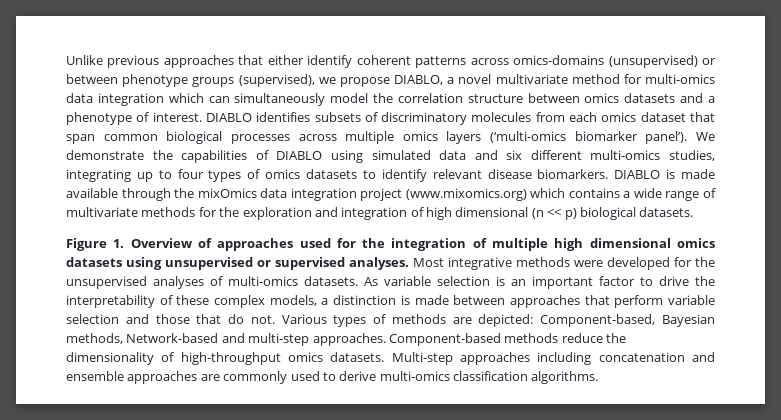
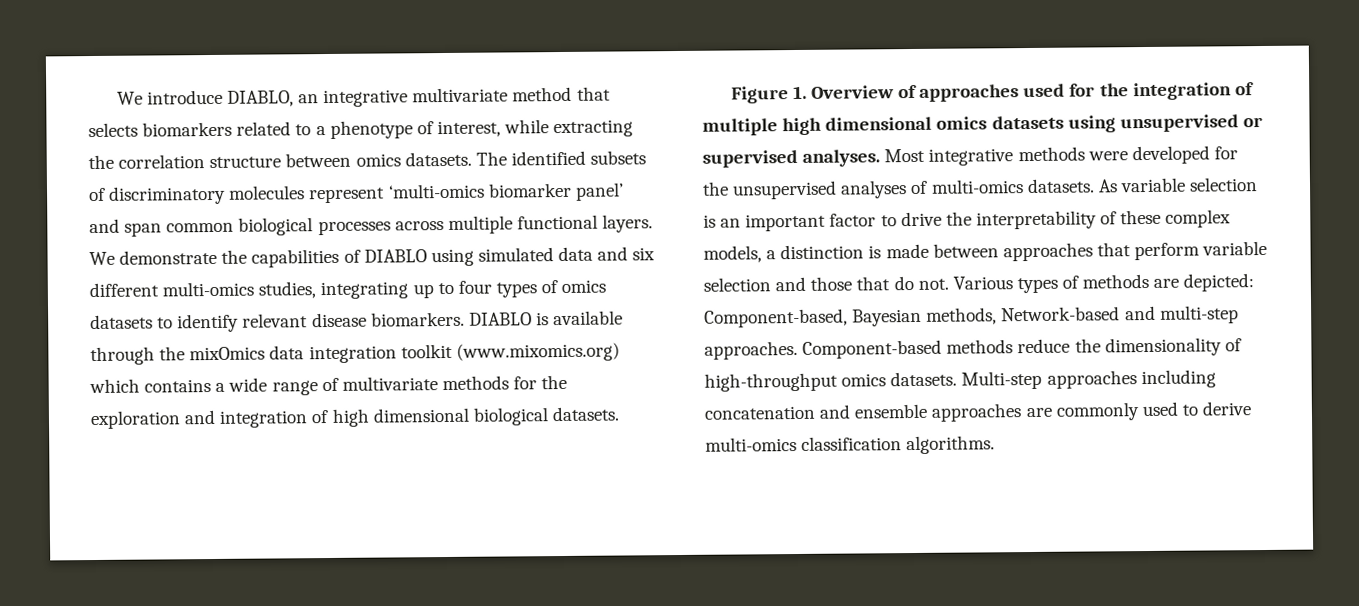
- Unlike previous approaches that either identify coherent patterns across omics-domains (unsupervised) or between phenotype groups (supervised), we propose DIABLO, a novel multivariate method for multi-omics data integration which can simultaneously model the correlation structure between omics datasets and a phenotype of interest. DIABLO identifies subsets of discriminatory molecules from each omics dataset that span common biological processes across multiple omics layers (‘multi-omics biomarker panel’).
+ We introduce DIABLO, an integrative multivariate method that selects biomarkers related to a phenotype of interest, while extracting the correlation structure between omics datasets. The identified subsets of discriminatory molecules represent ‘multi-omics biomarker panel’ and span common biological processes across multiple functional layers.
- DIABLO is made available through the mixOmics data integration project (www.mixomics.org) which contains a wide range of multivariate methods for the exploration and integration of high dimensional (n << p) biological datasets.
+ DIABLO is available through the mixOmics data integration toolkit (www.mixomics.org) which contains a wide range of multivariate methods for the exploration and integration of high dimensional biological datasets.

